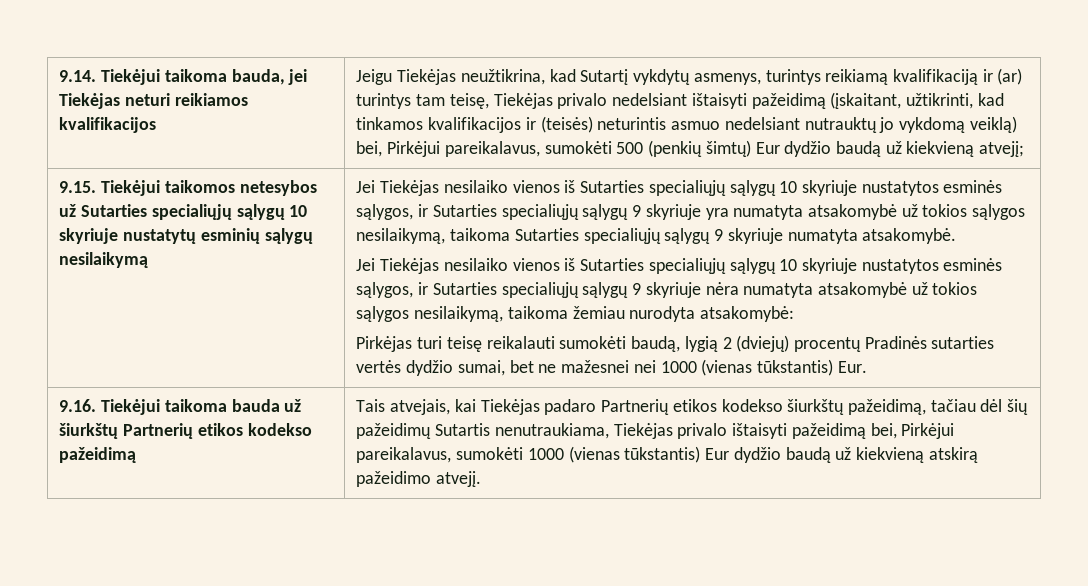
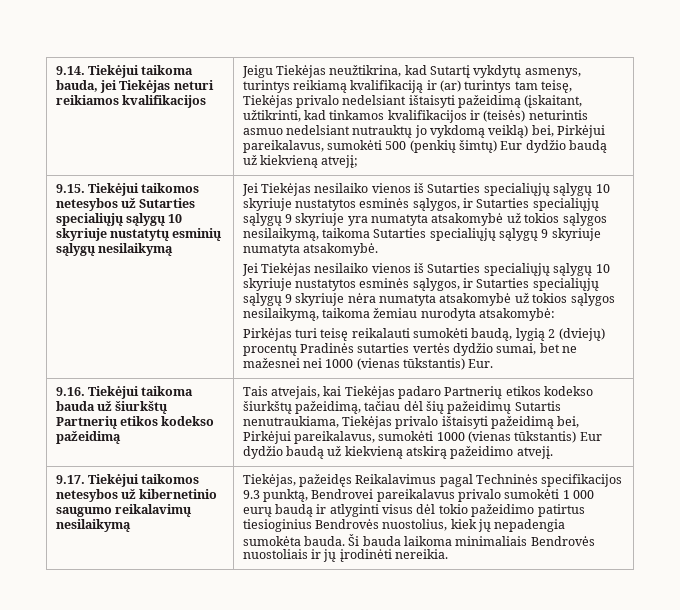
+ 9.17. Tiekėjui taikomos netesybos už kibernetinio saugumo reikalavimų nesilaikymą | Tiekėjas, pažeidęs Reikalavimus pagal Techninės specifikacijos 9.3 punktą, Bendrovei pareikalavus privalo sumokėti 1 000 eurų baudą ir atlyginti visus dėl tokio pažeidimo patirtus tiesioginius Bendrovės nuostolius, kiek jų nepadengia sumokėta bauda. Ši bauda laikoma minimaliais Bendrovės nuostoliais ir jų įrodinėti nereikia.

